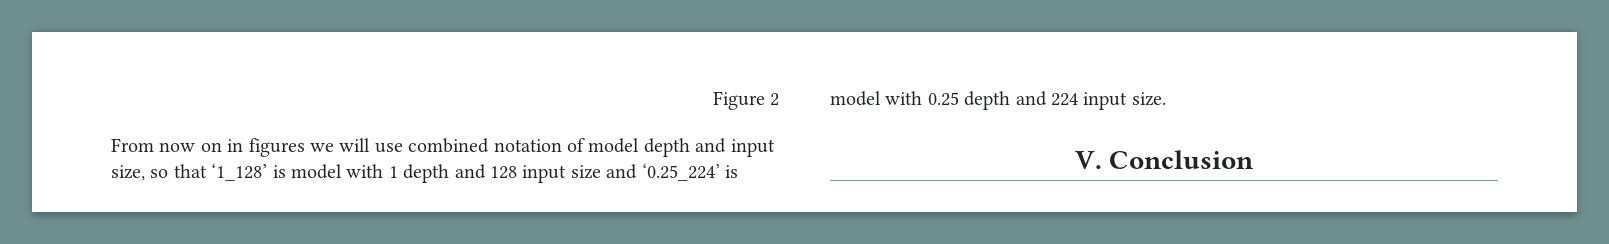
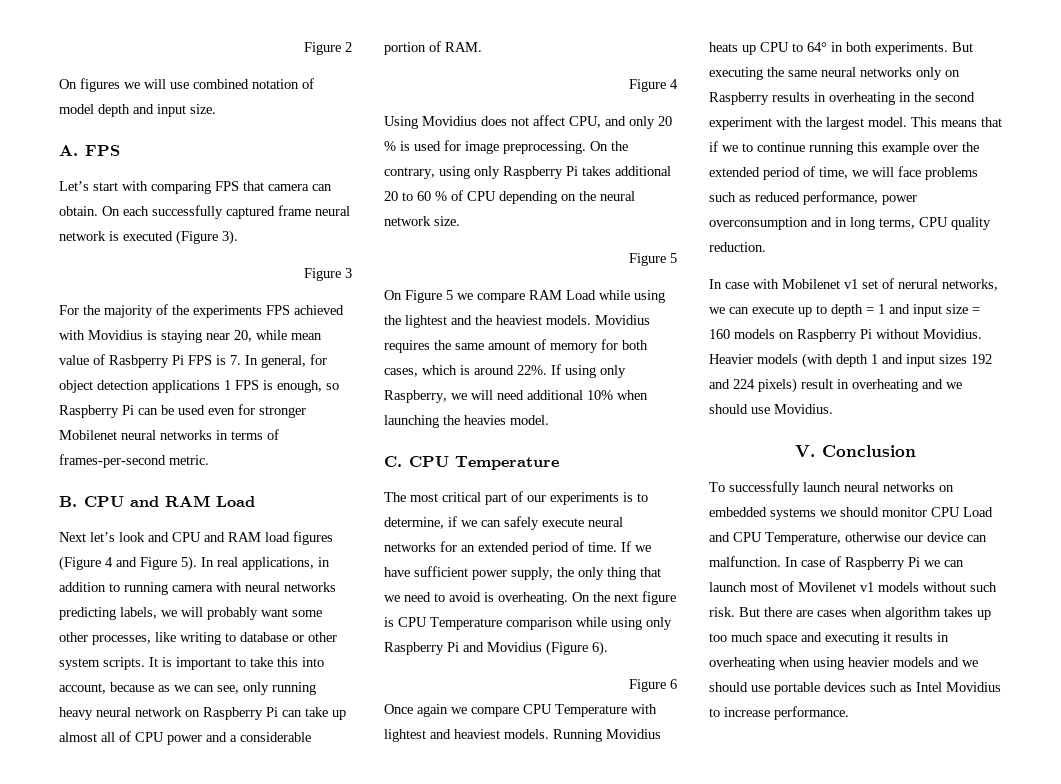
- From now on in figures we will use combined notation of model depth and input size, so that ‘1_128’ is model with 1 depth and 128 input size and ‘0.25_224’ is model with 0.25 depth and 224 input size.
+ On figures we will use combined notation of model depth and input size.
+ A. FPS
+ Let’s start with comparing FPS that camera can obtain. On each successfully captured frame neural network is executed (Figure 3).
+ Figure 3
+ For the majority of the experiments FPS achieved with Movidius is staying near 20, while mean value of Rasbperry Pi FPS is 7. In general, for object detection applications 1 FPS is enough, so Raspberry Pi can be used even for stronger Mobilenet neural networks in terms of frames-per-second metric.
+ B. CPU and RAM Load
+ Next let’s look and CPU and RAM load figures (Figure 4 and Figure 5). In real applications, in addition to running camera with neural networks predicting labels, we will probably want some other processes, like writing to database or other system scripts. It is important to take this into account, because as we can see, only running heavy neural network on Raspberry Pi can take up almost all of CPU power and a considerable portion of RAM.
+ Figure 4
+ Using Movidius does not affect CPU, and only 20 % is used for image preprocessing. On the contrary, using only Raspberry Pi takes additional 20 to 60 % of CPU depending on the neural network size.
+ Figure 5
+ On Figure 5 we compare RAM Load while using the lightest and the heaviest models. Movidius requires the same amount of memory for both cases, which is around 22%. If using only Raspberry, we will need additional 10% when launching the heavies model.
+ C. CPU Temperature
+ The most critical part of our experiments is to determine, if we can safely execute neural networks for an extended period of time. If we have sufficient power supply, the only thing that we need to avoid is overheating. On the next figure is CPU Temperature comparison while using only Raspberry Pi and Movidius (Figure 6).
+ Figure 6
+ Once again we compare CPU Temperature with lightest and heaviest models. Running Movidius heats up CPU to 64° in both experiments. But executing the same neural networks only on Raspberry results in overheating in the second experiment with the largest model. This means that if we to continue running this example over the extended period of time, we will face problems such as reduced performance, power overconsumption and in long terms, CPU quality reduction.
+ In case with Mobilenet v1 set of nerural networks, we can execute up to depth = 1 and input size = 160 models on Raspberry Pi without Movidius. Heavier models (with depth 1 and input sizes 192 and 224 pixels) result in overheating and we should use Movidius.
  V. Conclusion
+ To successfully launch neural networks on embedded systems we should monitor CPU Load and CPU Temperature, otherwise our device can malfunction. In case of Raspberry Pi we can launch most of Movilenet v1 models without such risk. But there are cases when algorithm takes up too much space and executing it results in overheating when using heavier models and we should use portable devices such as Intel Movidius to increase performance.

